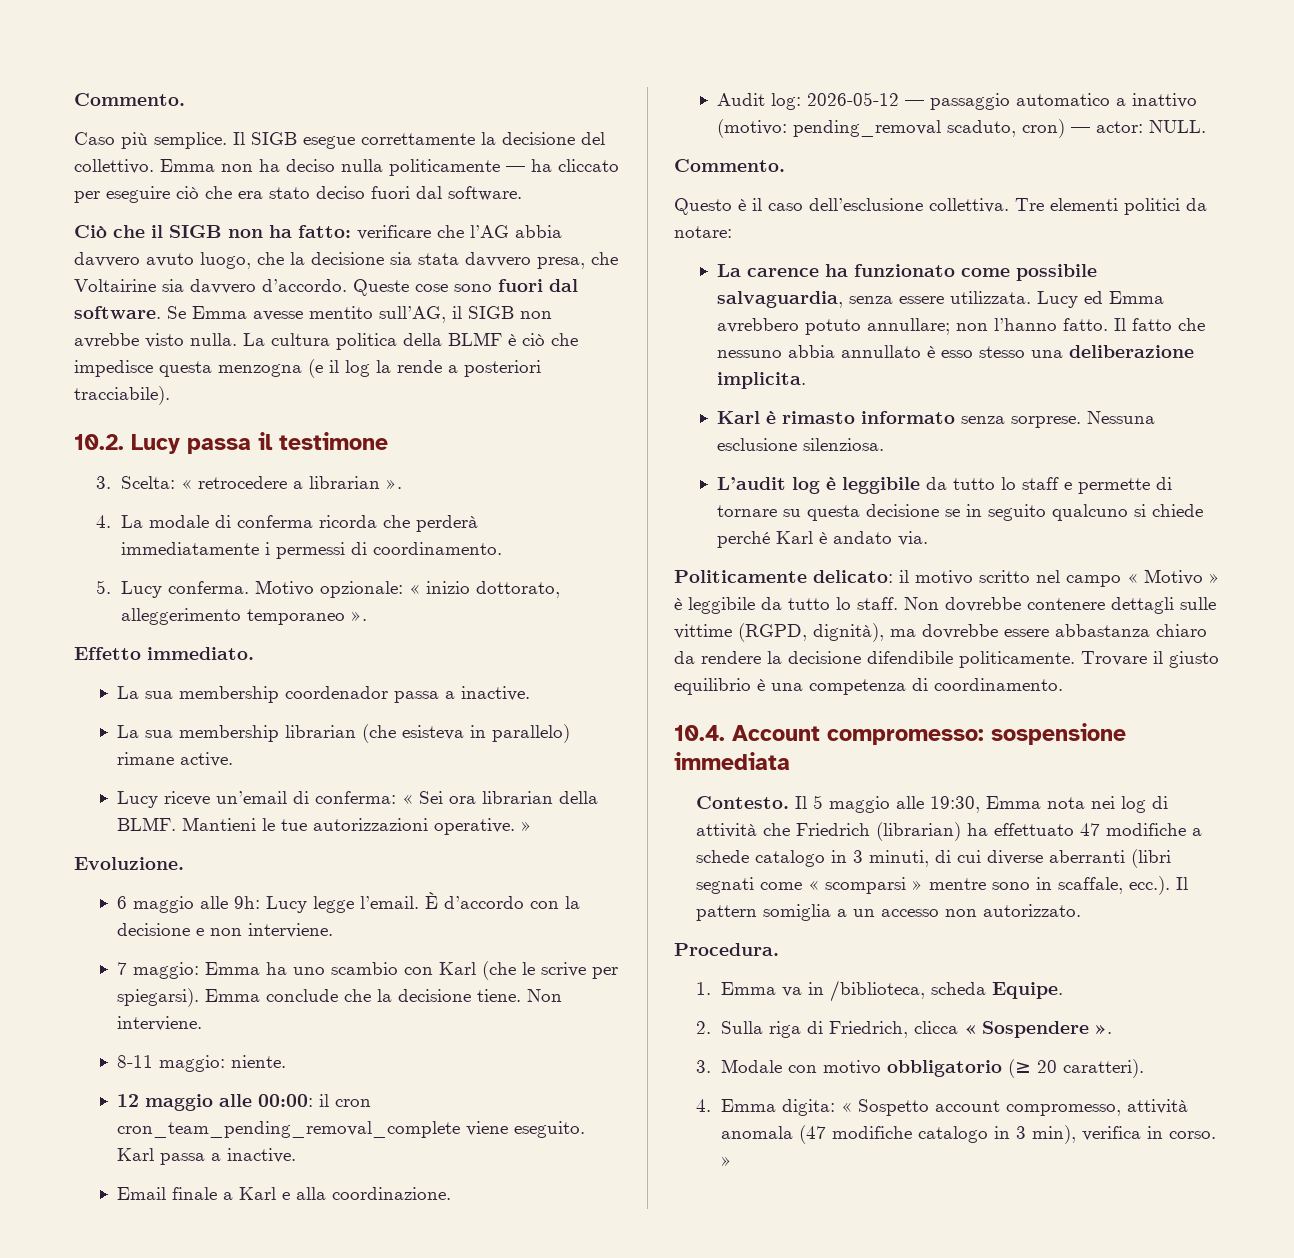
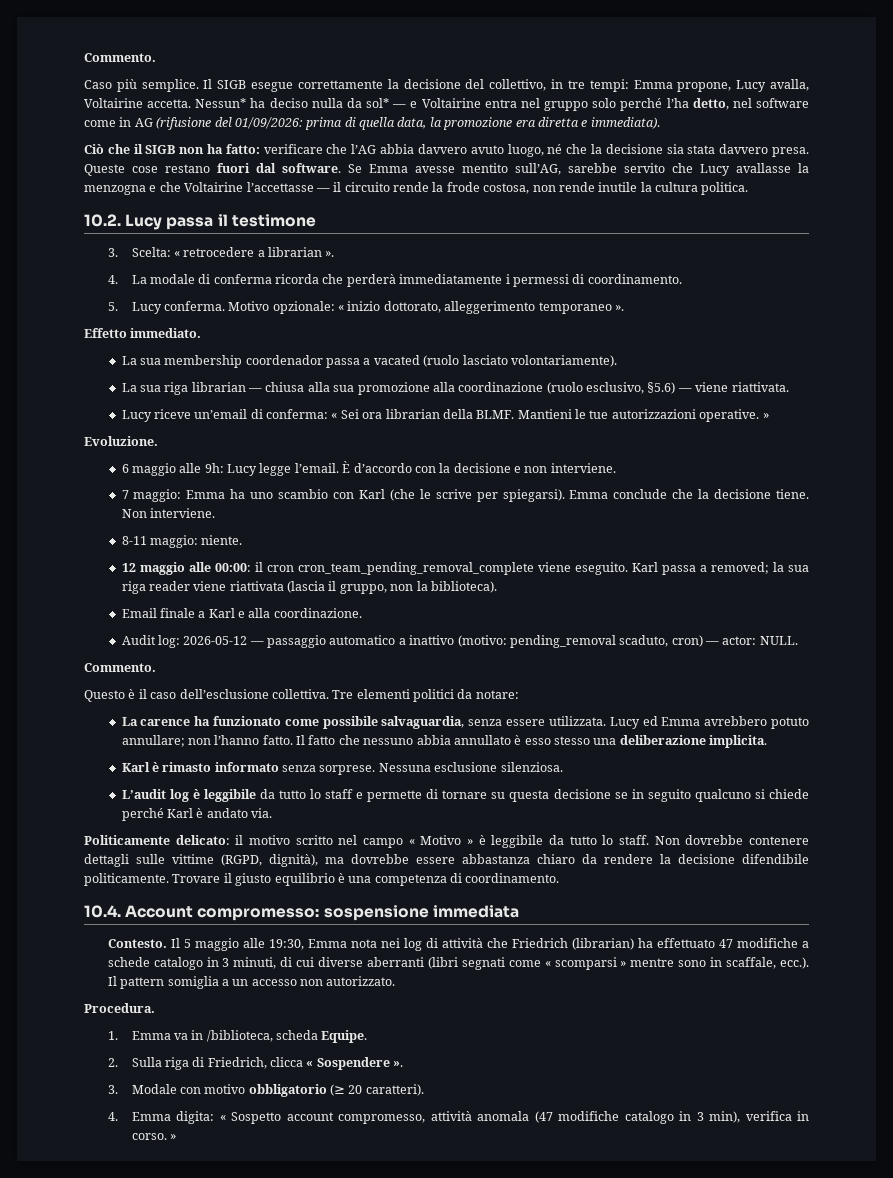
- Il SIGB esegue correttamente la decisione del collettivo. Emma non ha deciso nulla politicamente — ha cliccato per eseguire ciò che era stato deciso fuori dal software.
+ Il SIGB esegue correttamente la decisione del collettivo, in tre tempi: Emma propone, Lucy avalla, Voltairine accetta. Nessun* ha deciso nulla da sol* — e Voltairine entra nel gruppo solo perché l’ha detto, nel software come in AG (rifusione del 01/09/2026: prima di quella data, la promozione era diretta e immediata).
- Ciò che il SIGB non ha fatto: verificare che l’AG abbia davvero avuto luogo, che la decisione sia stata davvero presa, che Voltairine sia davvero d’accordo.
+ Ciò che il SIGB non ha fatto: verificare che l’AG abbia davvero avuto luogo, né che la decisione sia stata davvero presa.
- Queste cose sono fuori dal software.
+ Queste cose restano fuori dal software.
- Se Emma avesse mentito sull’AG, il SIGB non avrebbe visto nulla. La cultura politica della BLMF è ciò che impedisce questa menzogna (e il log la rende a posteriori tracciabile).
+ Se Emma avesse mentito sull’AG, sarebbe servito che Lucy avallasse la menzogna e che Voltairine l’accettasse — il circuito rende la frode costosa, non rende inutile la cultura politica.
- La sua membership coordenador passa a inactive.
- La sua membership librarian (che esisteva in parallelo) rimane active.
+ La sua membership coordenador passa a vacated (ruolo lasciato volontariamente).
+ La sua riga librarian — chiusa alla sua promozione alla coordinazione (ruolo esclusivo, §5.6) — viene riattivata.
- Karl passa a inactive.
+ Karl passa a removed; la sua riga reader viene riattivata (lascia il gruppo, non la biblioteca).

